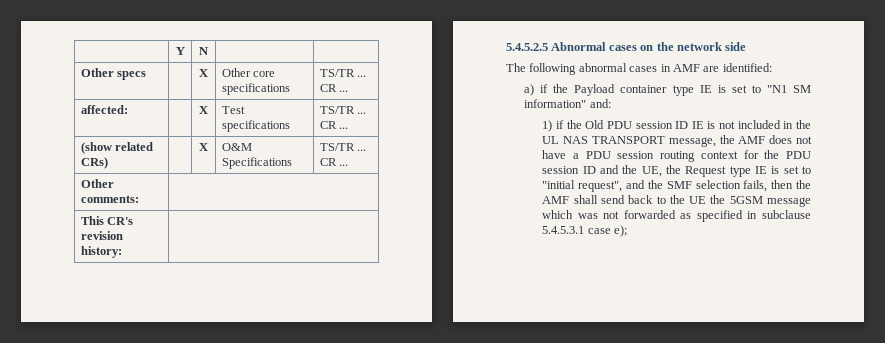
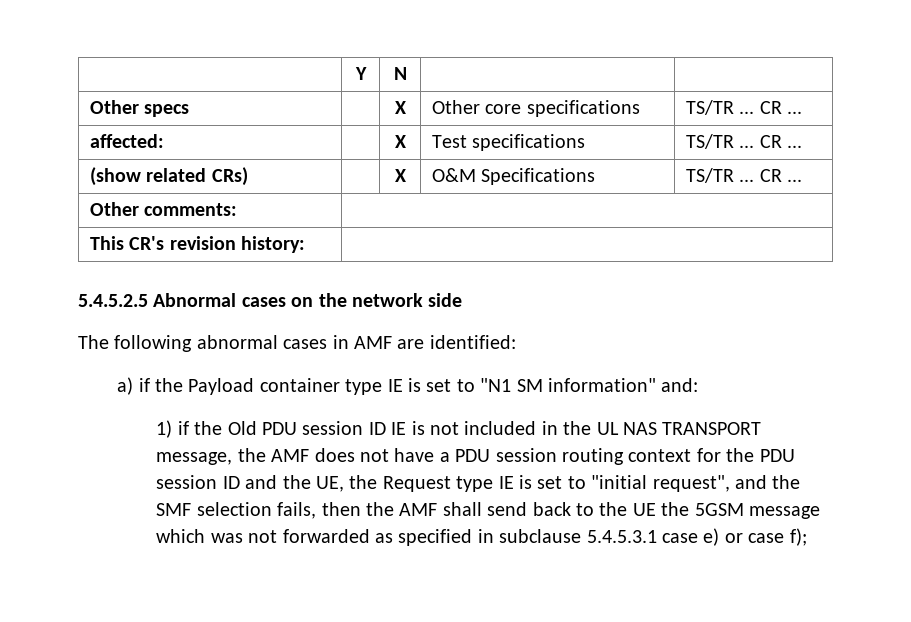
- 1) if the Old PDU session ID IE is not included in the UL NAS TRANSPORT message, the AMF does not have a PDU session routing context for the PDU session ID and the UE, the Request type IE is set to "initial request", and the SMF selection fails, then the AMF shall send back to the UE the 5GSM message which was not forwarded as specified in subclause 5.4.5.3.1 case e);
+ 1) if the Old PDU session ID IE is not included in the UL NAS TRANSPORT message, the AMF does not have a PDU session routing context for the PDU session ID and the UE, the Request type IE is set to "initial request", and the SMF selection fails, then the AMF shall send back to the UE the 5GSM message which was not forwarded as specified in subclause 5.4.5.3.1 case e) or case f);

